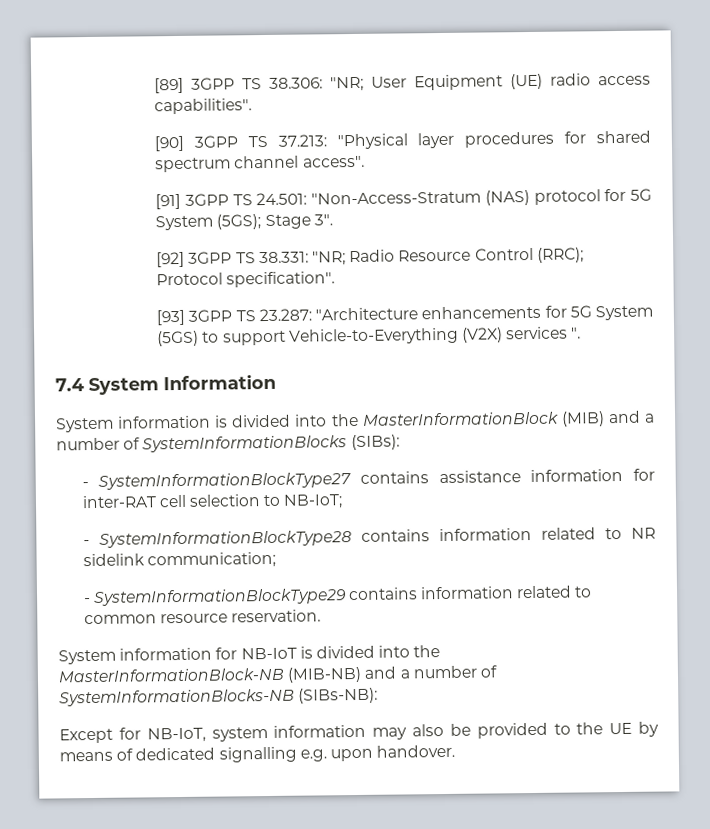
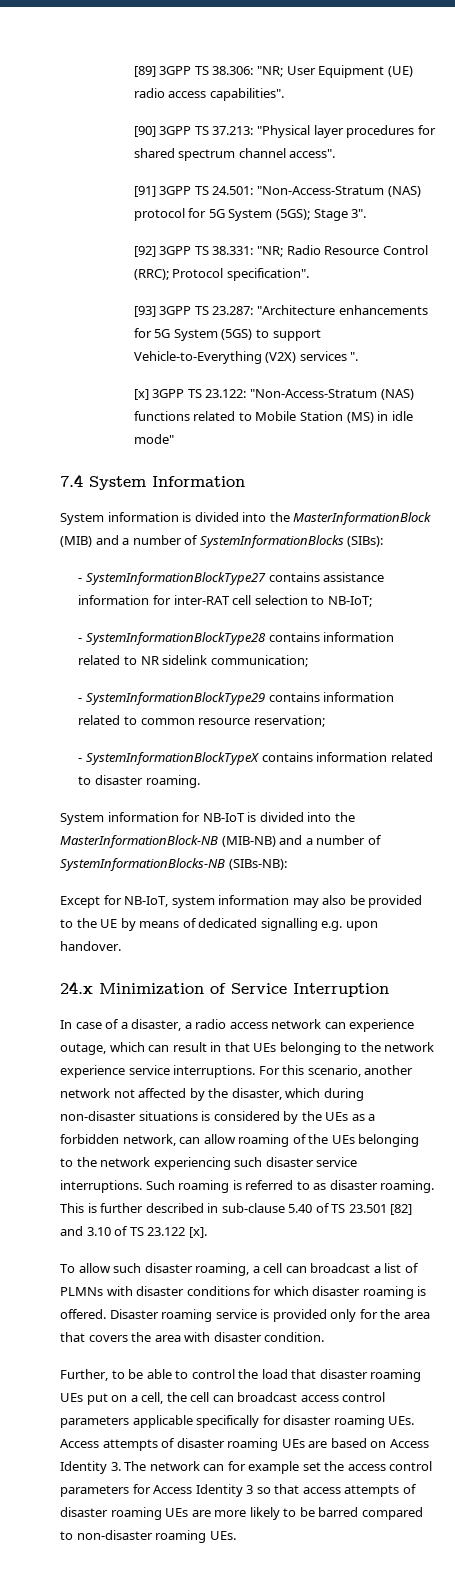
+ [x] 3GPP TS 23.122: "Non-Access-Stratum (NAS) functions related to Mobile Station (MS) in idle mode"
- - SystemInformationBlockType29 contains information related to common resource reservation.
+ - SystemInformationBlockType29 contains information related to common resource reservation;
+ - SystemInformationBlockTypeX contains information related to disaster roaming.
+ 24.x Minimization of Service Interruption
+ In case of a disaster, a radio access network can experience outage, which can result in that UEs belonging to the network experience service interruptions. For this scenario, another network not affected by the disaster, which during non-disaster situations is considered by the UEs as a forbidden network, can allow roaming of the UEs belonging to the network experiencing such disaster service interruptions. Such roaming is referred to as disaster roaming. This is further described in sub-clause 5.40 of TS 23.501 [82] and 3.10 of TS 23.122 [x].
+ To allow such disaster roaming, a cell can broadcast a list of PLMNs with disaster conditions for which disaster roaming is offered. Disaster roaming service is provided only for the area that covers the area with disaster condition.
+ Further, to be able to control the load that disaster roaming UEs put on a cell, the cell can broadcast access control parameters applicable specifically for disaster roaming UEs. Access attempts of disaster roaming UEs are based on Access Identity 3. The network can for example set the access control parameters for Access Identity 3 so that access attempts of disaster roaming UEs are more likely to be barred compared to non-disaster roaming UEs.

